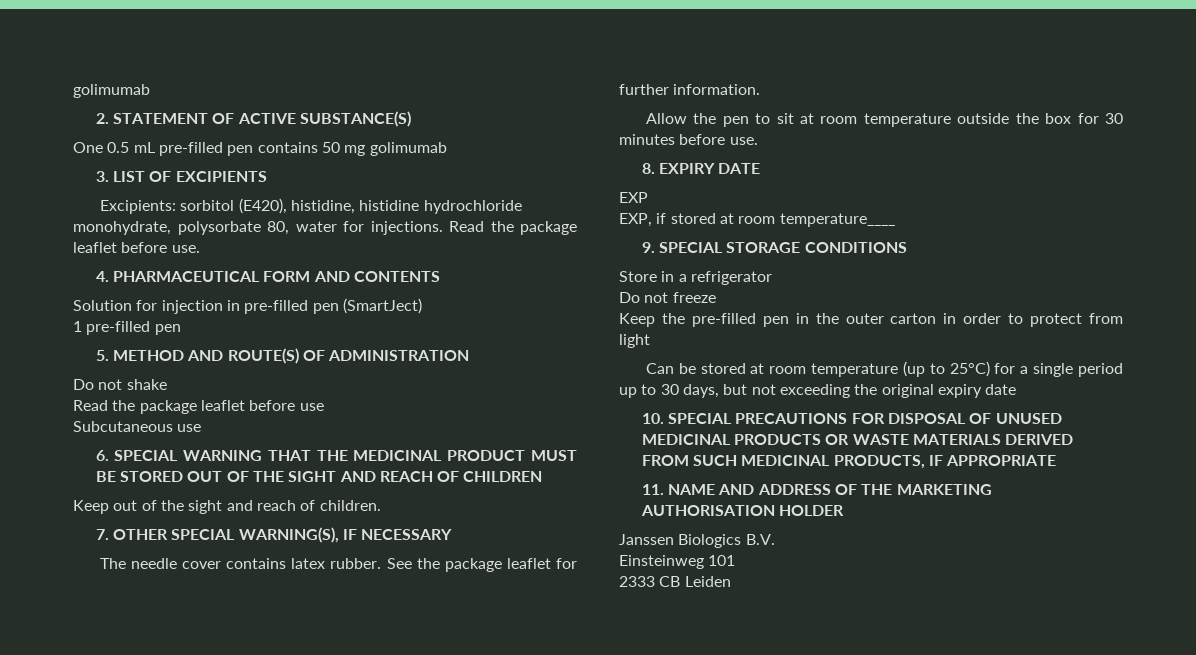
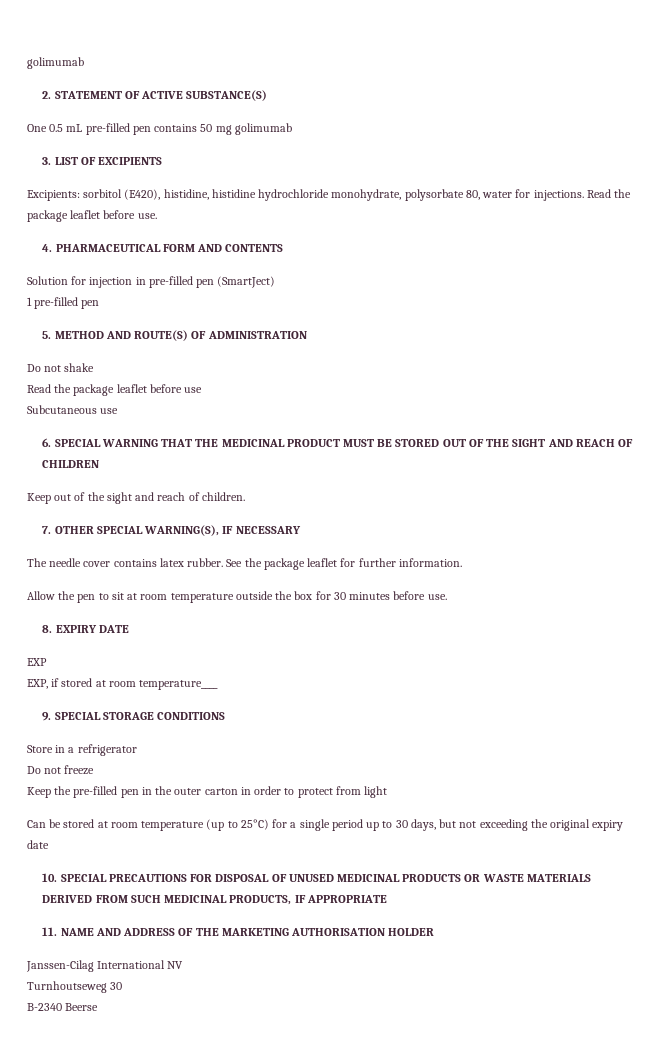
- Janssen Biologics B.V.
- Einsteinweg 101
- 2333 CB Leiden
+ Janssen-Cilag International NV
+ Turnhoutseweg 30
+ B-2340 Beerse

